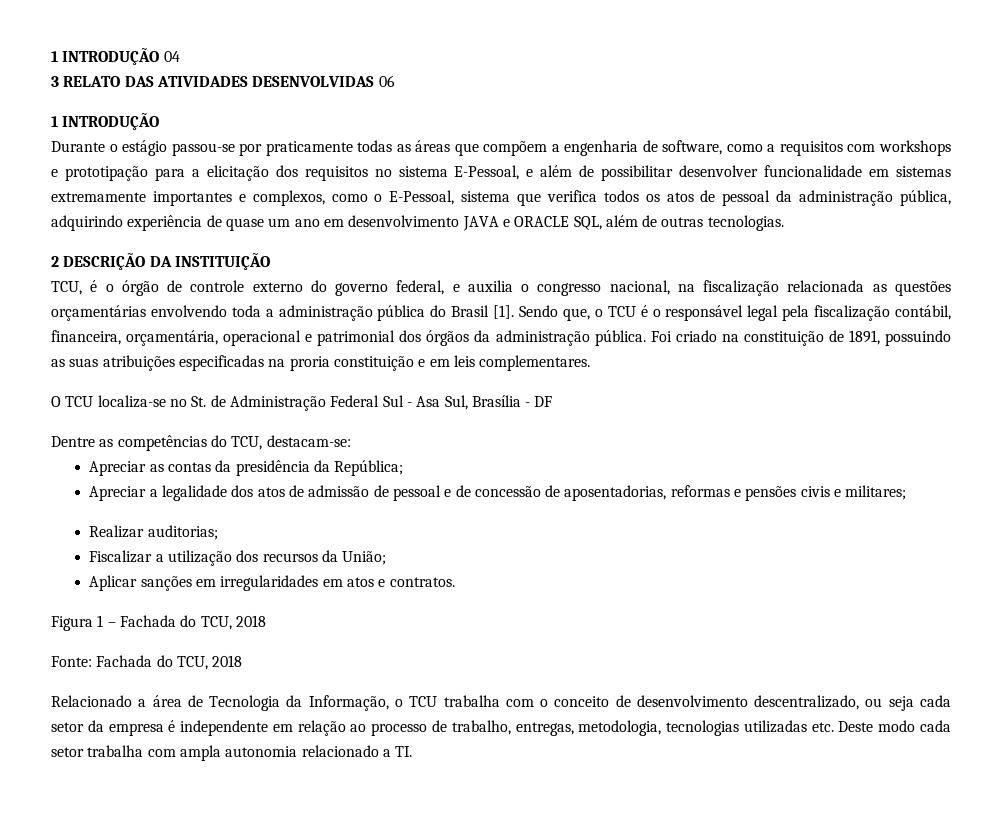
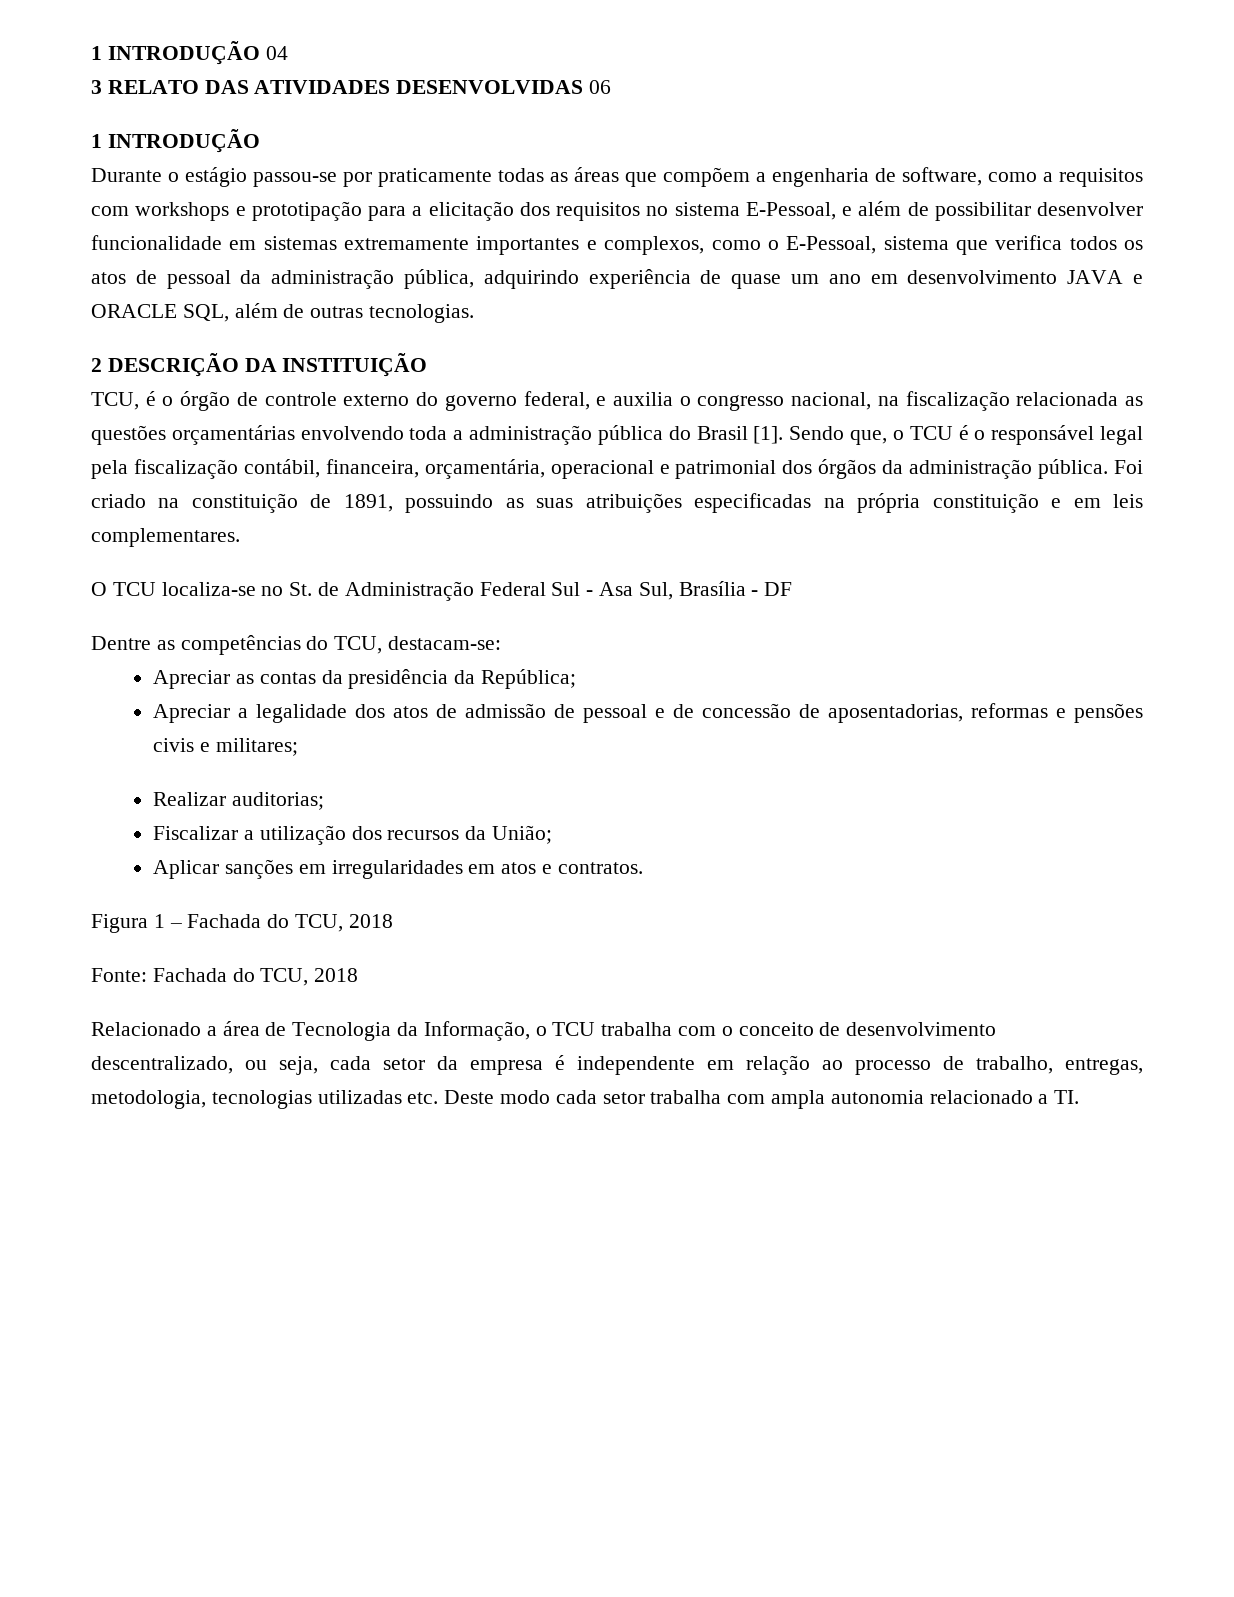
- Foi criado na constituição de 1891, possuindo as suas atribuições especificadas na proria constituição e em leis complementares.
+ Foi criado na constituição de 1891, possuindo as suas atribuições especificadas na própria constituição e em leis complementares.
- Relacionado a área de Tecnologia da Informação, o TCU trabalha com o conceito de desenvolvimento descentralizado, ou seja cada setor da empresa é independente em relação ao processo de trabalho, entregas, metodologia, tecnologias utilizadas etc. Deste modo cada setor trabalha com ampla autonomia relacionado a TI.
+ Relacionado a área de Tecnologia da Informação, o TCU trabalha com o conceito de desenvolvimento descentralizado, ou seja, cada setor da empresa é independente em relação ao processo de trabalho, entregas, metodologia, tecnologias utilizadas etc. Deste modo cada setor trabalha com ampla autonomia relacionado a TI.

